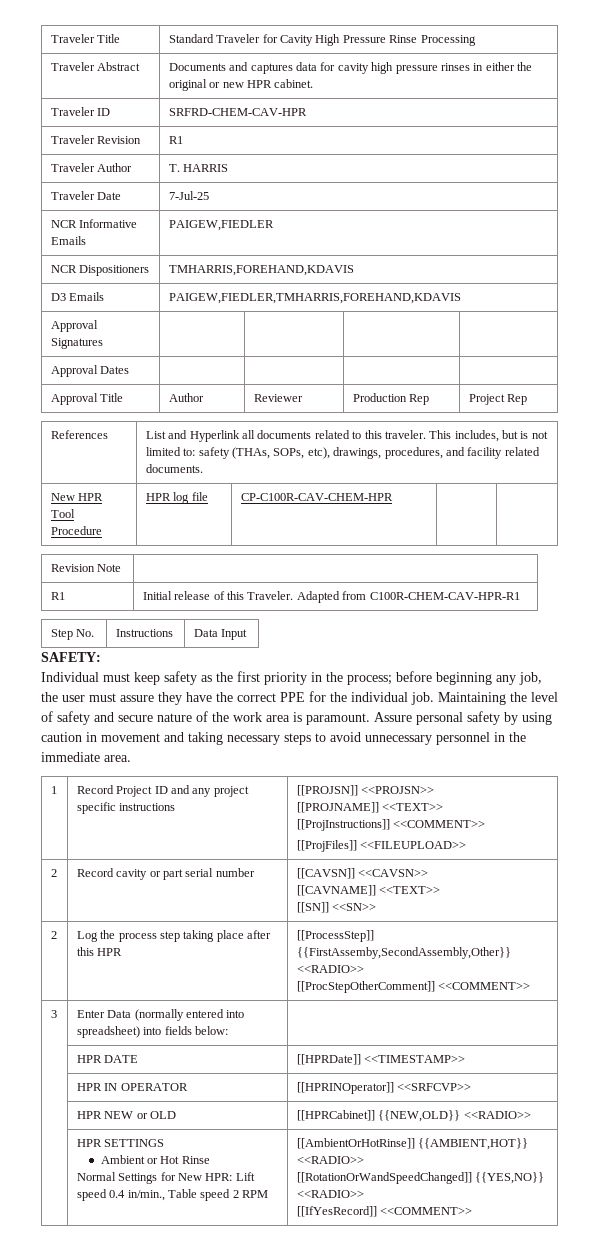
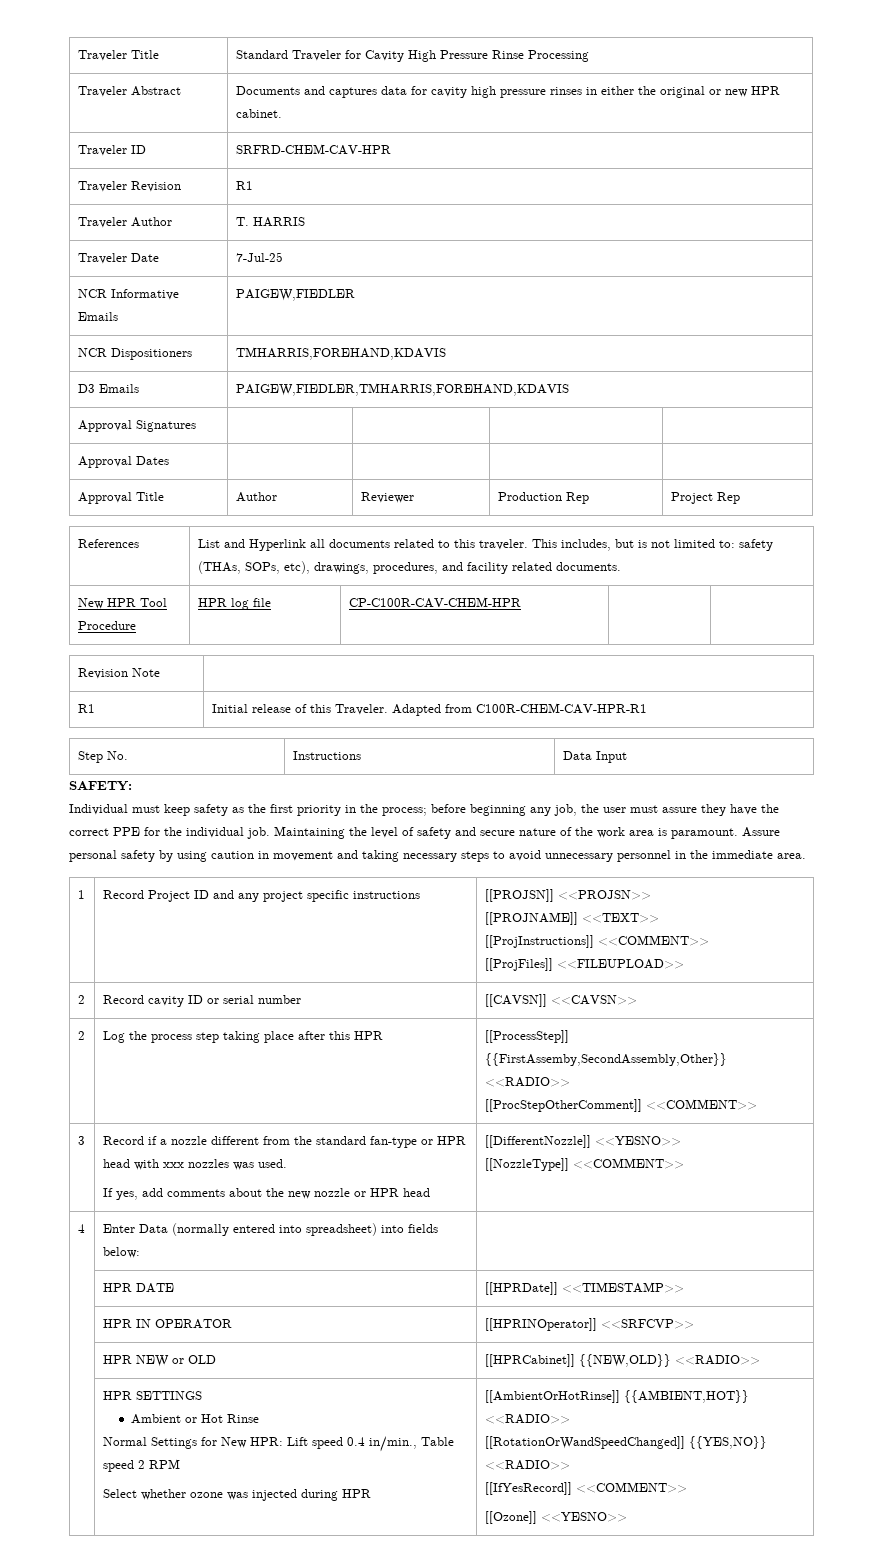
- 2 | Record cavity or part serial number | [[CAVSN]] <<CAVSN>>
- [[CAVNAME]] <<TEXT>>
- [[SN]] <<SN>>
+ 2 | Record cavity ID or serial number | [[CAVSN]] <<CAVSN>>
- 3 | Enter Data (normally entered into spreadsheet) into fields below: |
+ 3 | Record if a nozzle different from the standard fan-type or HPR head with xxx nozzles was used.
+ If yes, add comments about the new nozzle or HPR head | [[DifferentNozzle]] <<YESNO>>
+ [[NozzleType]] <<COMMENT>>
+ 4 | Enter Data (normally entered into spreadsheet) into fields below: |
  | HPR SETTINGS
  Ambient or Hot Rinse
- Normal Settings for New HPR: Lift speed 0.4 in/min., Table speed 2 RPM | [[AmbientOrHotRinse]] {{AMBIENT,HOT}} <<RADIO>>
+ Normal Settings for New HPR: Lift speed 0.4 in/min., Table speed 2 RPM
+ Select whether ozone was injected during HPR | [[AmbientOrHotRinse]] {{AMBIENT,HOT}} <<RADIO>>
  [[RotationOrWandSpeedChanged]] {{YES,NO}} <<RADIO>>
  [[IfYesRecord]] <<COMMENT>>
+ [[Ozone]] <<YESNO>>

